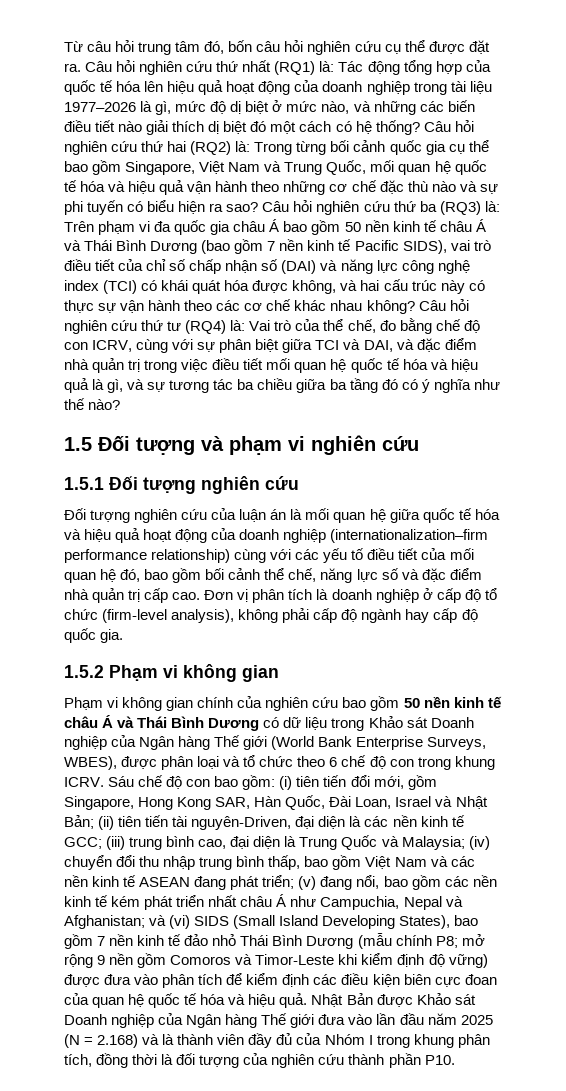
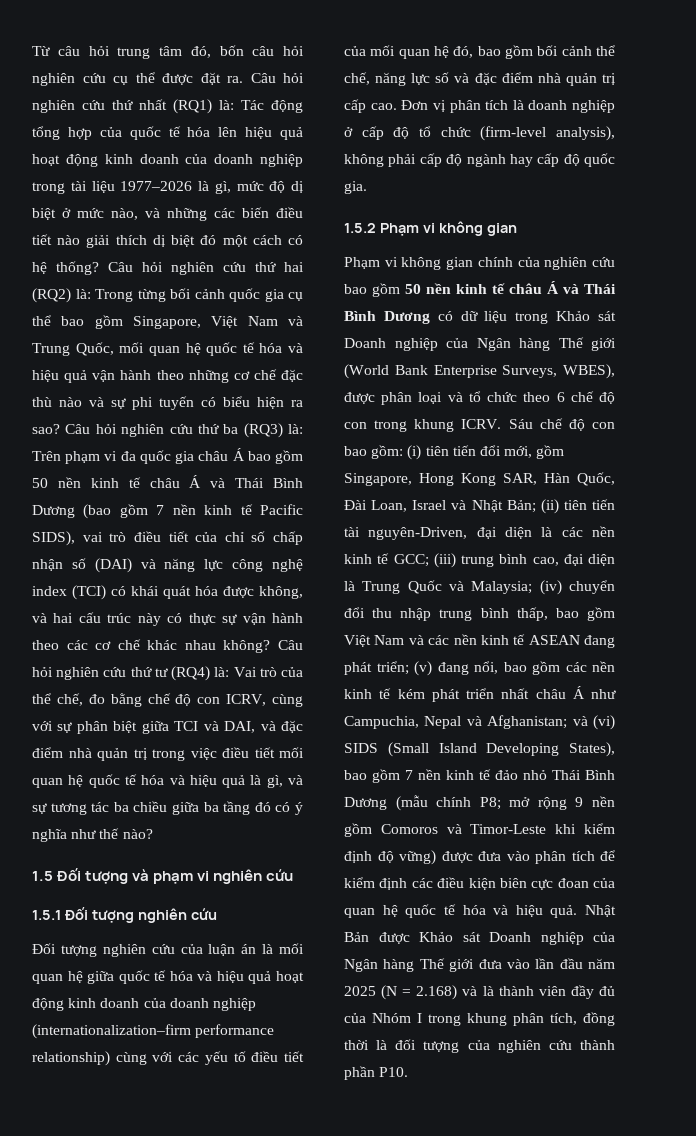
- Câu hỏi nghiên cứu thứ nhất (RQ1) là: Tác động tổng hợp của quốc tế hóa lên hiệu quả hoạt động của doanh nghiệp trong tài liệu 1977–2026 là gì, mức độ dị biệt ở mức nào, và những các biến điều tiết nào giải thích dị biệt đó một cách có hệ thống?
+ Câu hỏi nghiên cứu thứ nhất (RQ1) là: Tác động tổng hợp của quốc tế hóa lên hiệu quả hoạt động kinh doanh của doanh nghiệp trong tài liệu 1977–2026 là gì, mức độ dị biệt ở mức nào, và những các biến điều tiết nào giải thích dị biệt đó một cách có hệ thống?
- Đối tượng nghiên cứu của luận án là mối quan hệ giữa quốc tế hóa và hiệu quả hoạt động của doanh nghiệp (internationalization–firm performance relationship) cùng với các yếu tố điều tiết của mối quan hệ đó, bao gồm bối cảnh thể chế, năng lực số và đặc điểm nhà quản trị cấp cao.
+ Đối tượng nghiên cứu của luận án là mối quan hệ giữa quốc tế hóa và hiệu quả hoạt động kinh doanh của doanh nghiệp (internationalization–firm performance relationship) cùng với các yếu tố điều tiết của mối quan hệ đó, bao gồm bối cảnh thể chế, năng lực số và đặc điểm nhà quản trị cấp cao.

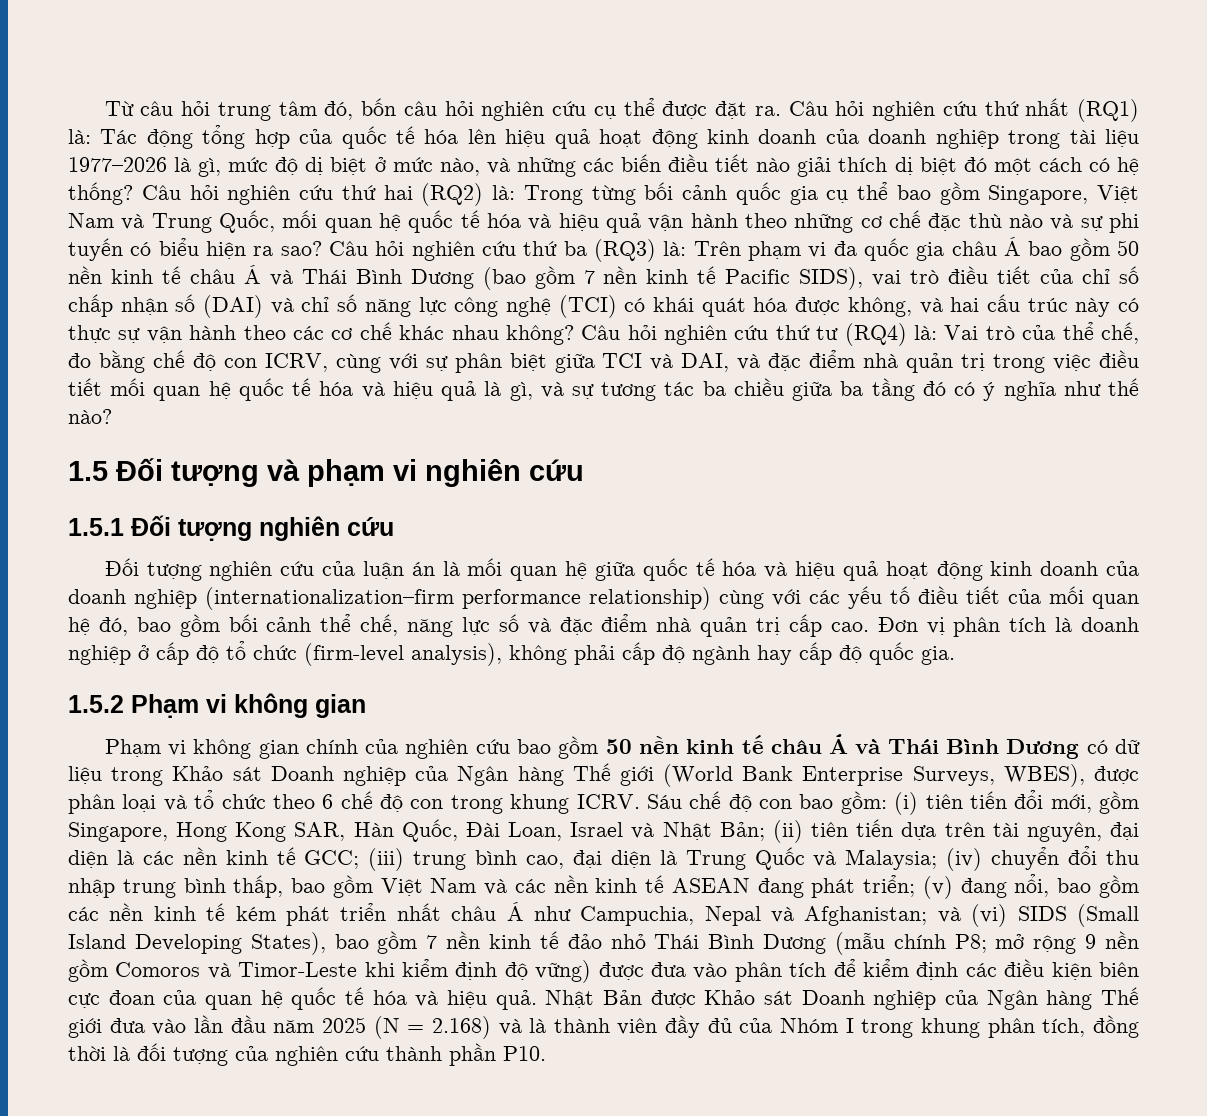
- Trên phạm vi đa quốc gia châu Á bao gồm 50 nền kinh tế châu Á và Thái Bình Dương (bao gồm 7 nền kinh tế Pacific SIDS), vai trò điều tiết của chỉ số chấp nhận số (DAI) và năng lực công nghệ index (TCI) có khái quát hóa được không, và hai cấu trúc này có thực sự vận hành theo các cơ chế khác nhau không?
+ Trên phạm vi đa quốc gia châu Á bao gồm 50 nền kinh tế châu Á và Thái Bình Dương (bao gồm 7 nền kinh tế Pacific SIDS), vai trò điều tiết của chỉ số chấp nhận số (DAI) và chỉ số năng lực công nghệ (TCI) có khái quát hóa được không, và hai cấu trúc này có thực sự vận hành theo các cơ chế khác nhau không?
- (ii) tiên tiến tài nguyên-Driven, đại diện là các nền kinh tế GCC;
+ (ii) tiên tiến dựa trên tài nguyên, đại diện là các nền kinh tế GCC;

